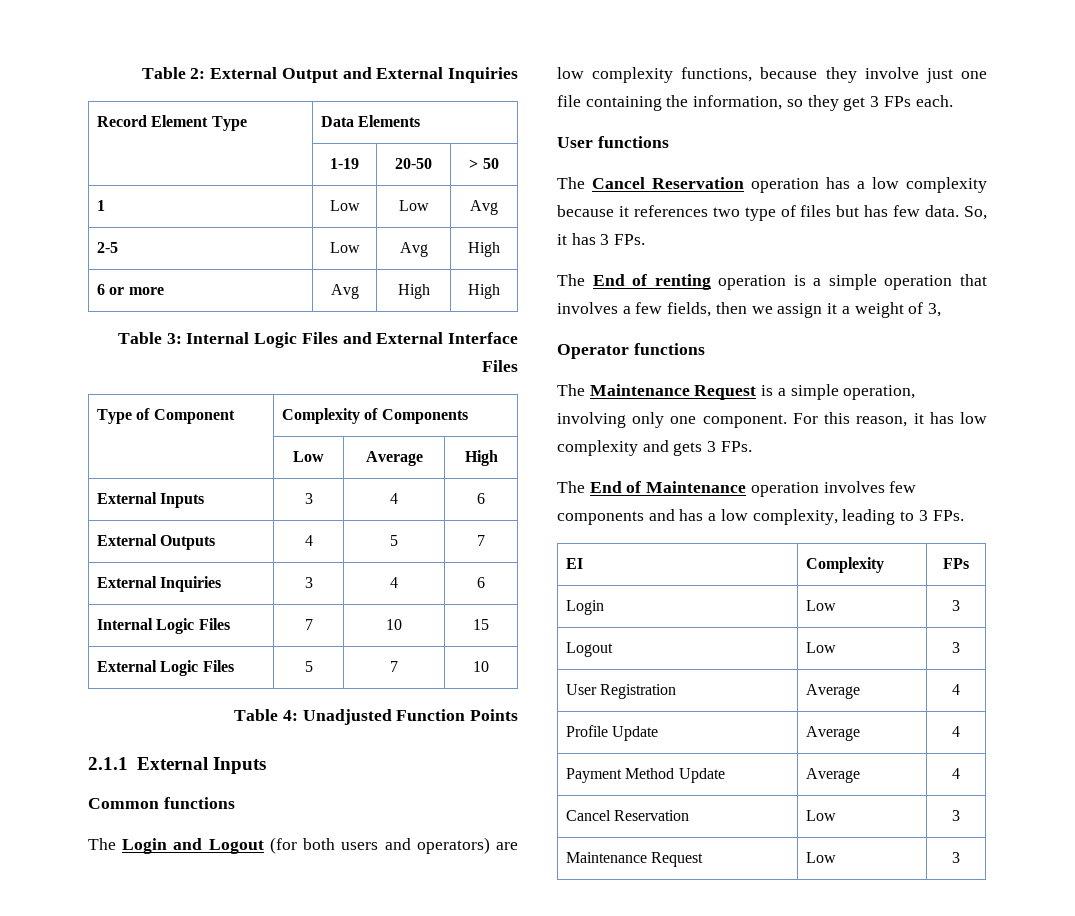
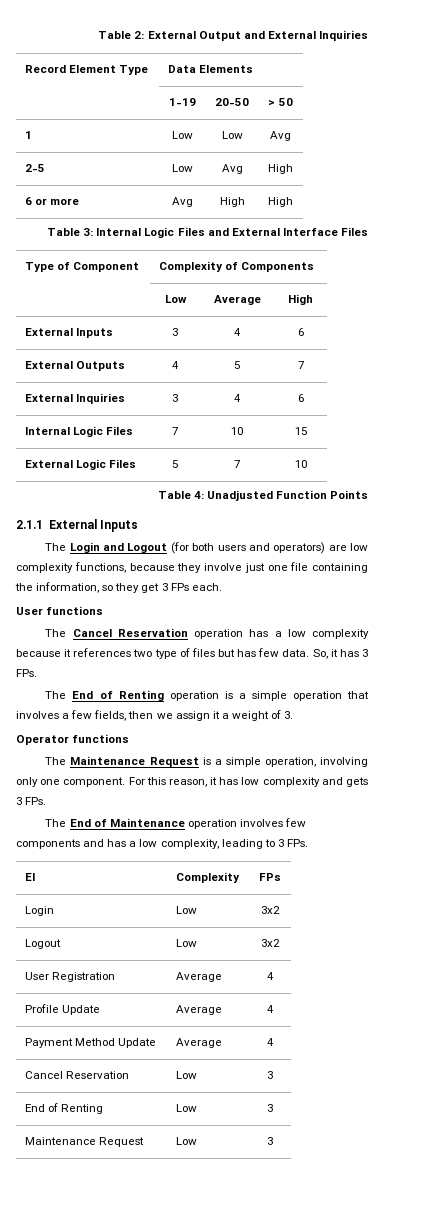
- Common functions
- The End of renting operation is a simple operation that involves a few fields, then we assign it a weight of 3,
+ The End of Renting operation is a simple operation that involves a few fields, then we assign it a weight of 3.
- Login | Low | 3
+ Login | Low | 3x2
- Logout | Low | 3
+ Logout | Low | 3x2
+ End of Renting | Low | 3

